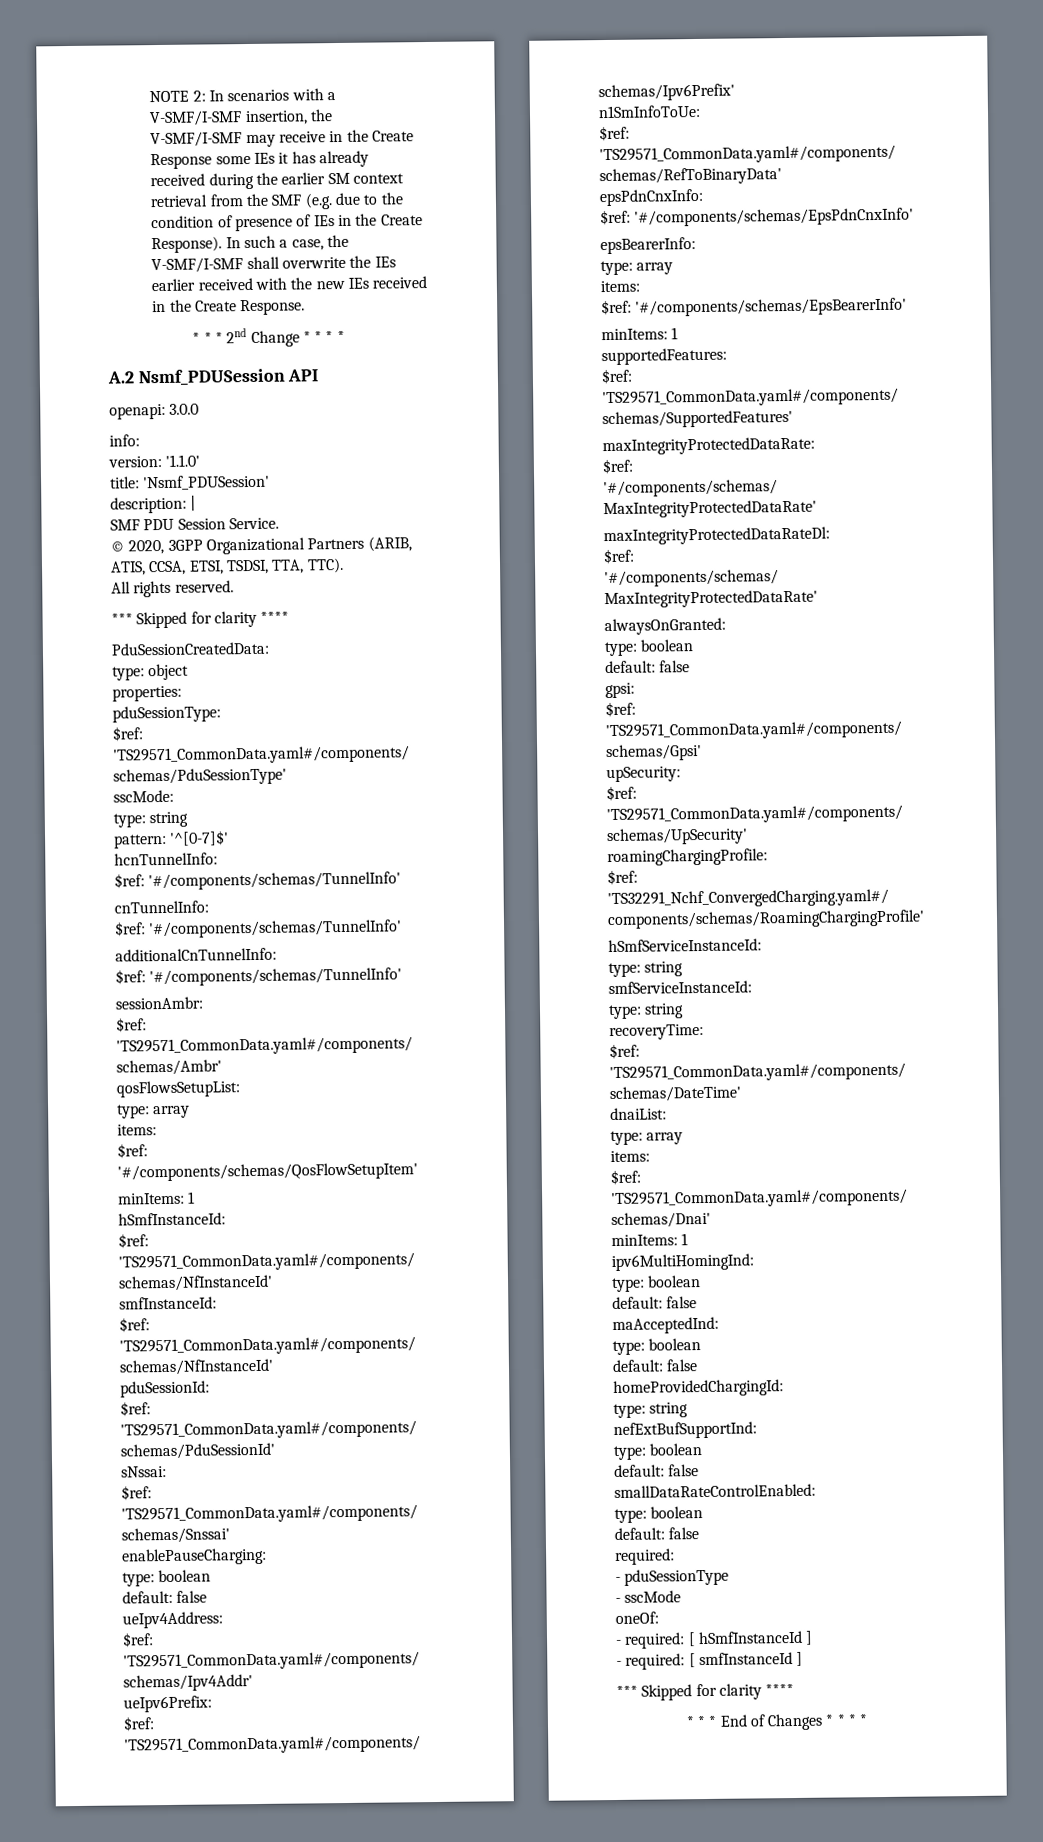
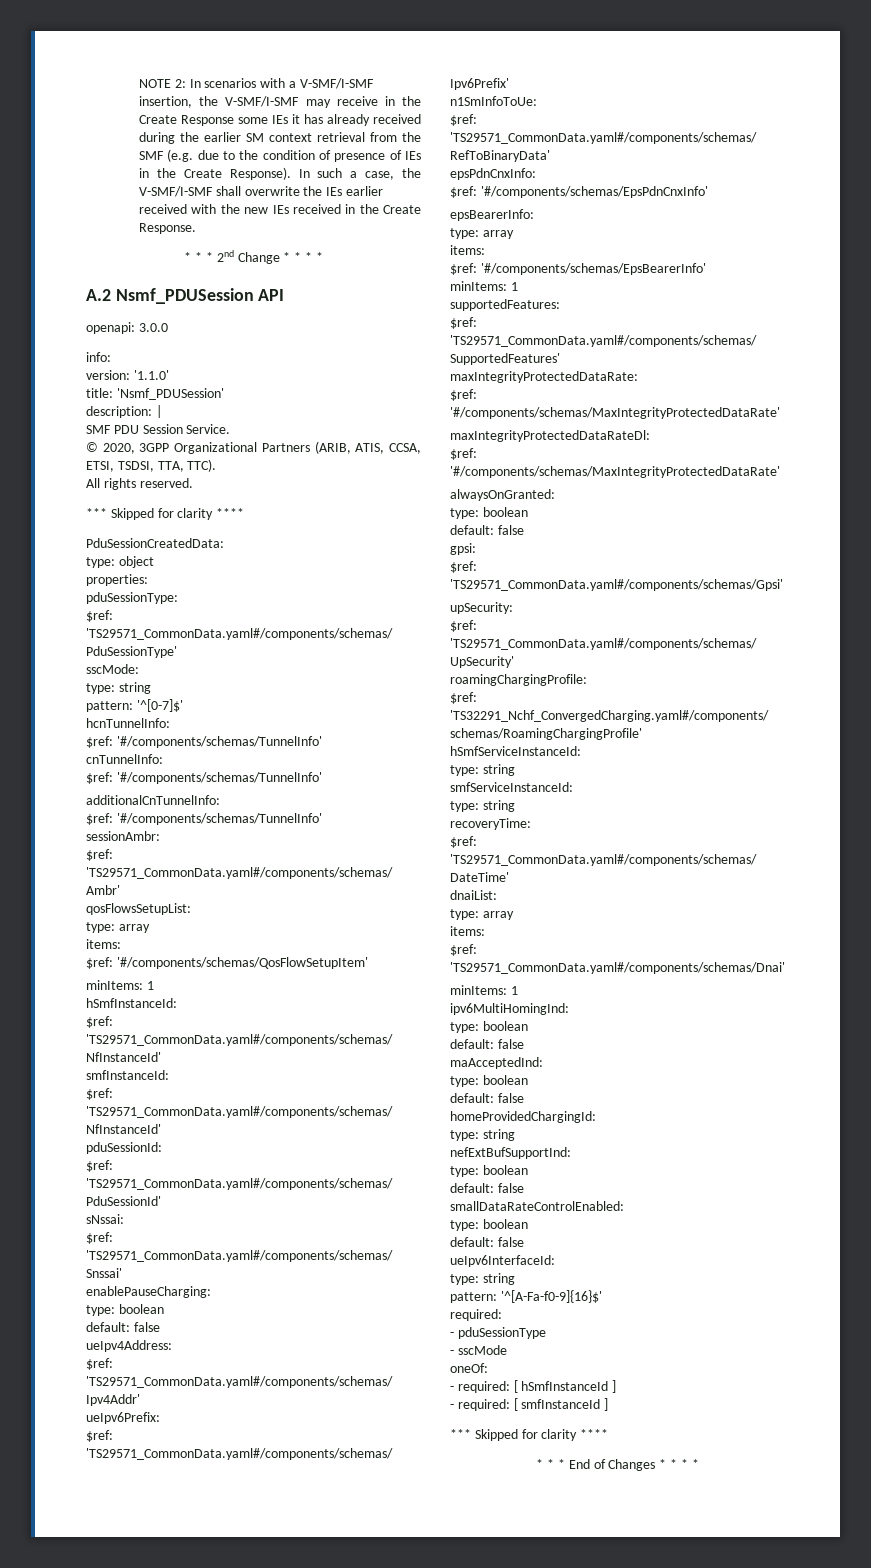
+ ueIpv6InterfaceId:
+ type: string
+ pattern: '^[A-Fa-f0-9]{16}$'

